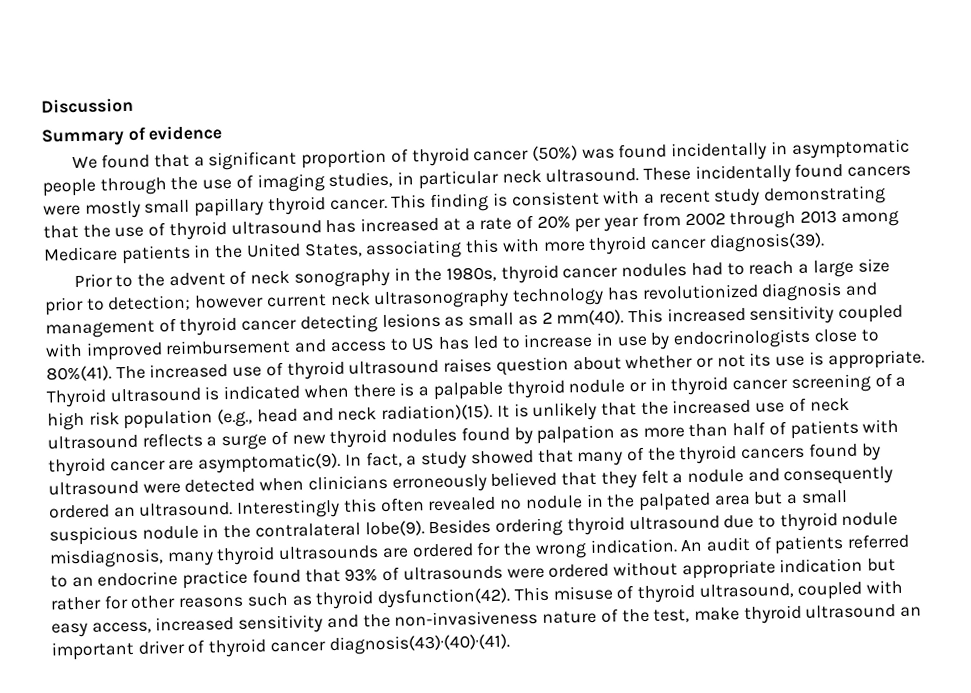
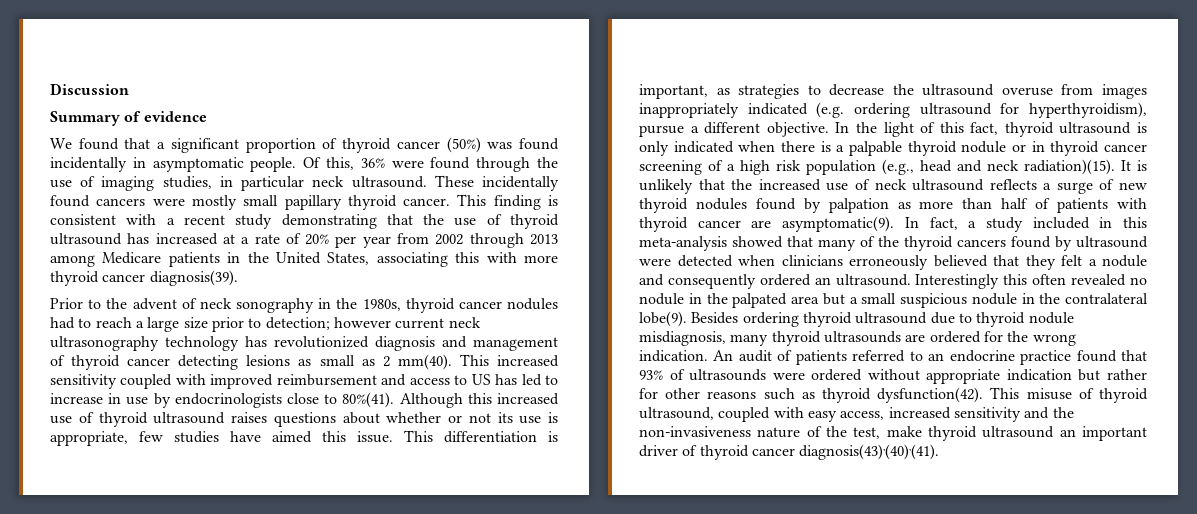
- We found that a significant proportion of thyroid cancer (50%) was found incidentally in asymptomatic people through the use of imaging studies, in particular neck ultrasound.
+ We found that a significant proportion of thyroid cancer (50%) was found incidentally in asymptomatic people. Of this, 36% were found through the use of imaging studies, in particular neck ultrasound.
- The increased use of thyroid ultrasound raises question about whether or not its use is appropriate. Thyroid ultrasound is indicated when there is a palpable thyroid nodule or in thyroid cancer screening of a high risk population (e.g., head and neck radiation)(15).
+ Although this increased use of thyroid ultrasound raises questions about whether or not its use is appropriate, few studies have aimed this issue. This differentiation is important, as strategies to decrease the ultrasound overuse from images inappropriately indicated (e.g. ordering ultrasound for hyperthyroidism), pursue a different objective. In the light of this fact, thyroid ultrasound is only indicated when there is a palpable thyroid nodule or in thyroid cancer screening of a high risk population (e.g., head and neck radiation)(15).
- In fact, a study showed that many of the thyroid cancers found by ultrasound were detected when clinicians erroneously believed that they felt a nodule and consequently ordered an ultrasound.
+ In fact, a study included in this meta-analysis showed that many of the thyroid cancers found by ultrasound were detected when clinicians erroneously believed that they felt a nodule and consequently ordered an ultrasound.

